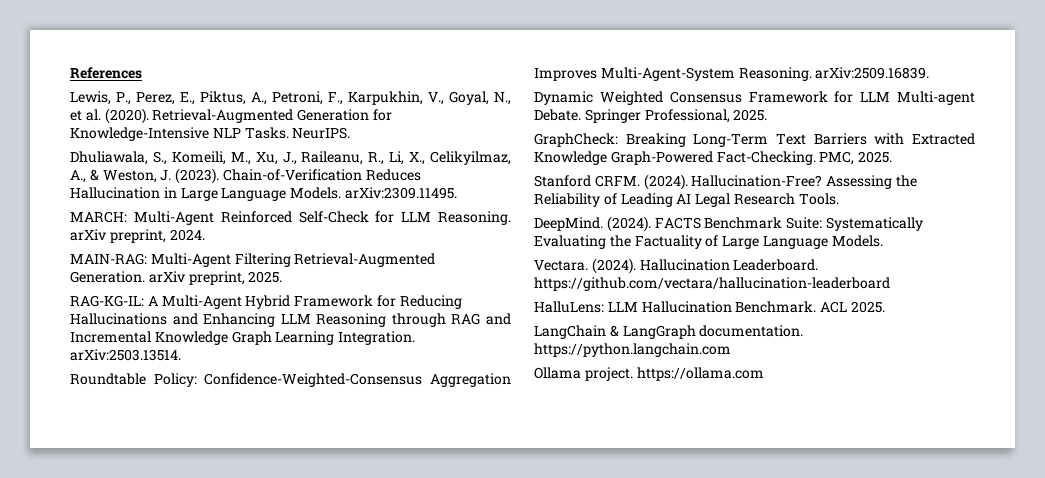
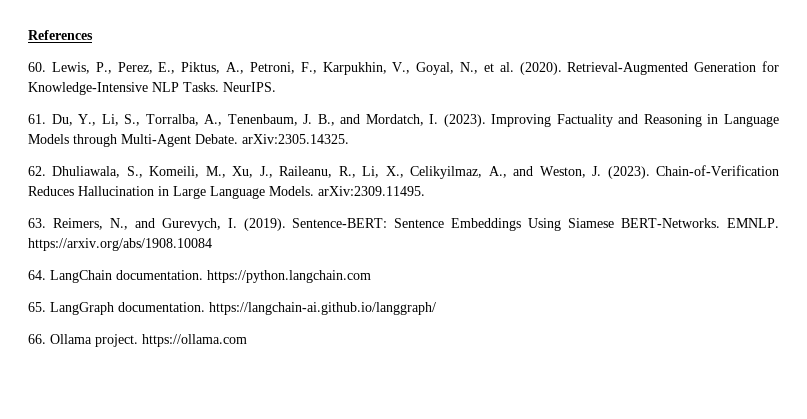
- Lewis, P., Perez, E., Piktus, A., Petroni, F., Karpukhin, V., Goyal, N., et al. (2020).
+ 60. Lewis, P., Perez, E., Piktus, A., Petroni, F., Karpukhin, V., Goyal, N., et al. (2020).
- Dhuliawala, S., Komeili, M., Xu, J., Raileanu, R., Li, X., Celikyilmaz, A., & Weston, J. (2023).
+ 61. Du, Y., Li, S., Torralba, A., Tenenbaum, J. B., and Mordatch, I. (2023). Improving Factuality and Reasoning in Language Models through Multi-Agent Debate. arXiv:2305.14325.
+ 62. Dhuliawala, S., Komeili, M., Xu, J., Raileanu, R., Li, X., Celikyilmaz, A., and Weston, J. (2023).
- MARCH: Multi-Agent Reinforced Self-Check for LLM Reasoning. arXiv preprint, 2024.
- MAIN-RAG: Multi-Agent Filtering Retrieval-Augmented Generation. arXiv preprint, 2025.
- RAG-KG-IL: A Multi-Agent Hybrid Framework for Reducing Hallucinations and Enhancing LLM Reasoning through RAG and Incremental Knowledge Graph Learning Integration. arXiv:2503.13514.
- Roundtable Policy: Confidence-Weighted-Consensus Aggregation Improves Multi-Agent-System Reasoning. arXiv:2509.16839.
- Dynamic Weighted Consensus Framework for LLM Multi-agent Debate. Springer Professional, 2025.
- GraphCheck: Breaking Long-Term Text Barriers with Extracted Knowledge Graph-Powered Fact-Checking. PMC, 2025.
- Stanford CRFM. (2024). Hallucination-Free? Assessing the Reliability of Leading AI Legal Research Tools.
- DeepMind. (2024). FACTS Benchmark Suite: Systematically Evaluating the Factuality of Large Language Models.
- Vectara. (2024). Hallucination Leaderboard. https://github.com/vectara/hallucination-leaderboard
- HalluLens: LLM Hallucination Benchmark. ACL 2025.
- LangChain & LangGraph documentation. https://python.langchain.com
- Ollama project. https://ollama.com
+ 63. Reimers, N., and Gurevych, I. (2019). Sentence-BERT: Sentence Embeddings Using Siamese BERT-Networks. EMNLP. https://arxiv.org/abs/1908.10084
+ 64. LangChain documentation. https://python.langchain.com
+ 65. LangGraph documentation. https://langchain-ai.github.io/langgraph/
+ 66. Ollama project. https://ollama.com

